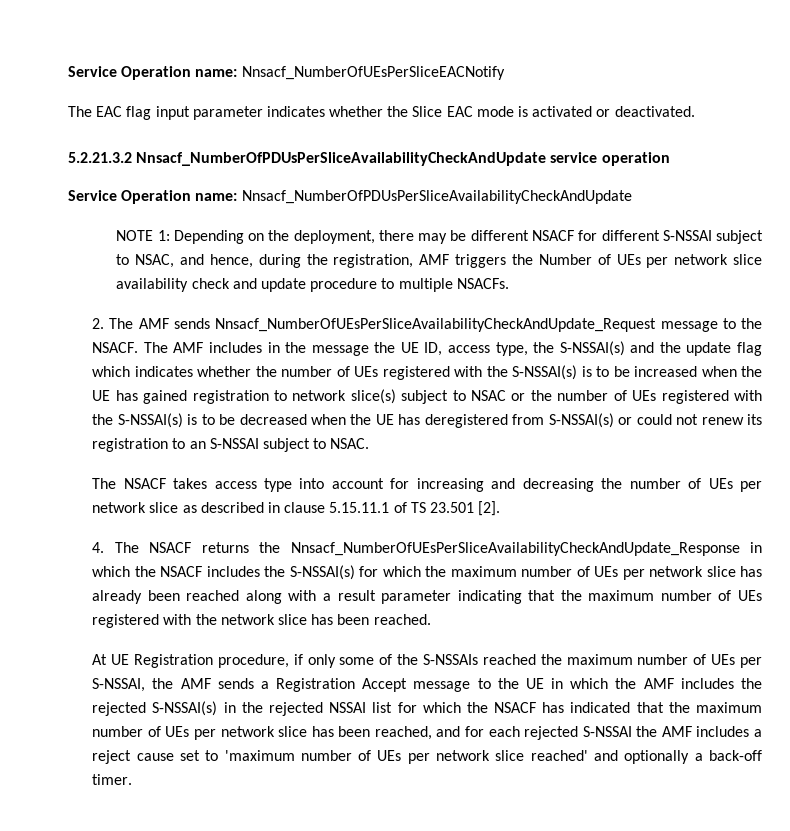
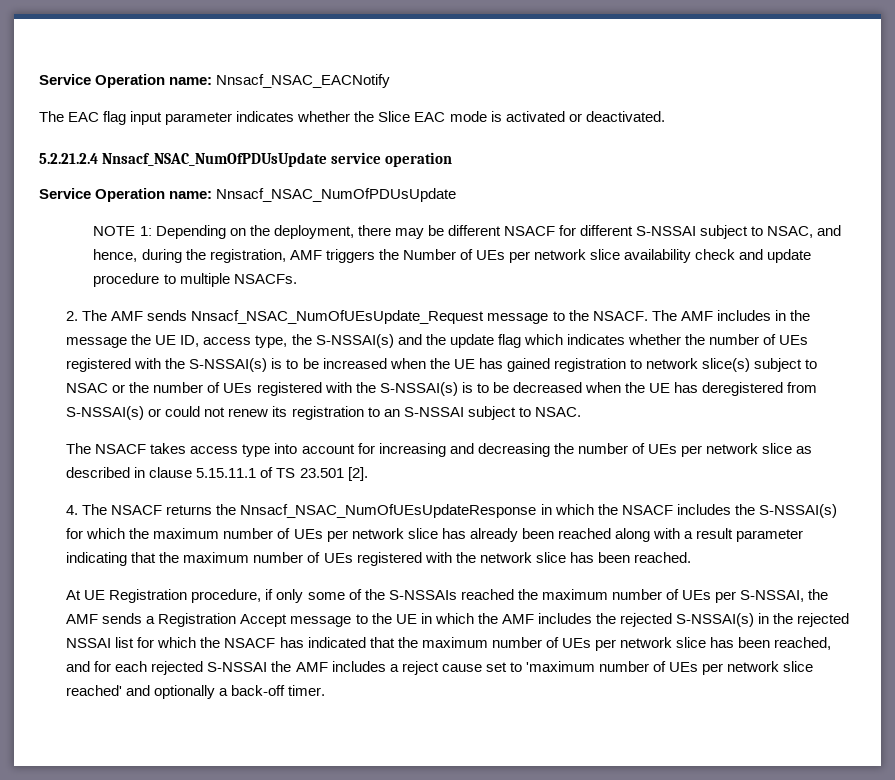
- Service Operation name: Nnsacf_NumberOfUEsPerSliceEACNotify
+ Service Operation name: Nnsacf_NSAC_EACNotify
- 5.2.21.3.2 Nnsacf_NumberOfPDUsPerSliceAvailabilityCheckAndUpdate service operation
+ 5.2.21.2.4 Nnsacf_NSAC_NumOfPDUsUpdate service operation
- Service Operation name: Nnsacf_NumberOfPDUsPerSliceAvailabilityCheckAndUpdate
+ Service Operation name: Nnsacf_NSAC_NumOfPDUsUpdate
- 2. The AMF sends Nnsacf_NumberOfUEsPerSliceAvailabilityCheckAndUpdate_Request message to the NSACF.
+ 2. The AMF sends Nnsacf_NSAC_NumOfUEsUpdate_Request message to the NSACF.
- 4. The NSACF returns the Nnsacf_NumberOfUEsPerSliceAvailabilityCheckAndUpdate_Response in which the NSACF includes the S-NSSAI(s) for which the maximum number of UEs per network slice has already been reached along with a result parameter indicating that the maximum number of UEs registered with the network slice has been reached.
+ 4. The NSACF returns the Nnsacf_NSAC_NumOfUEsUpdateResponse in which the NSACF includes the S-NSSAI(s) for which the maximum number of UEs per network slice has already been reached along with a result parameter indicating that the maximum number of UEs registered with the network slice has been reached.

